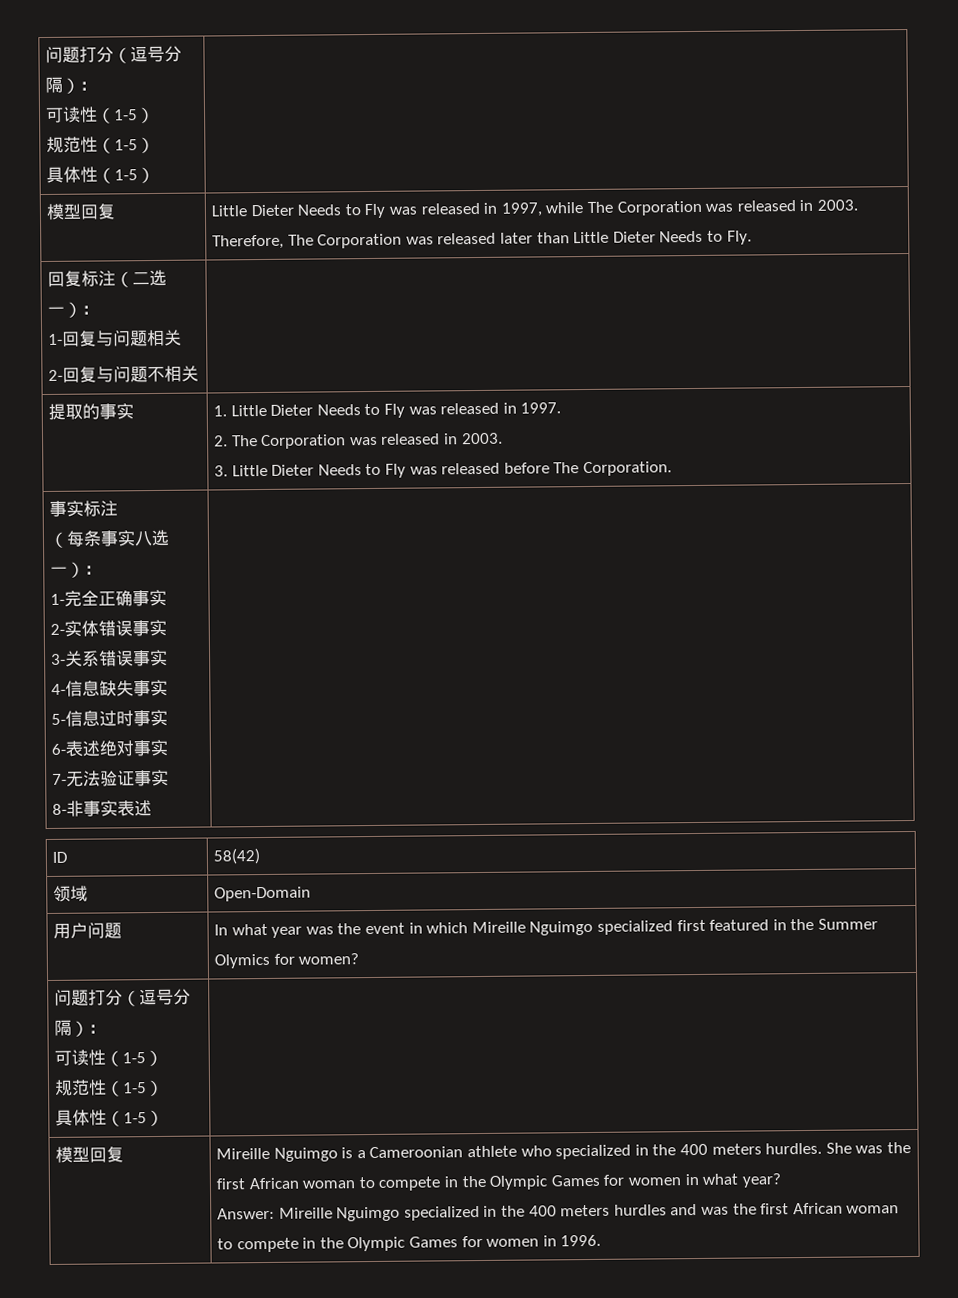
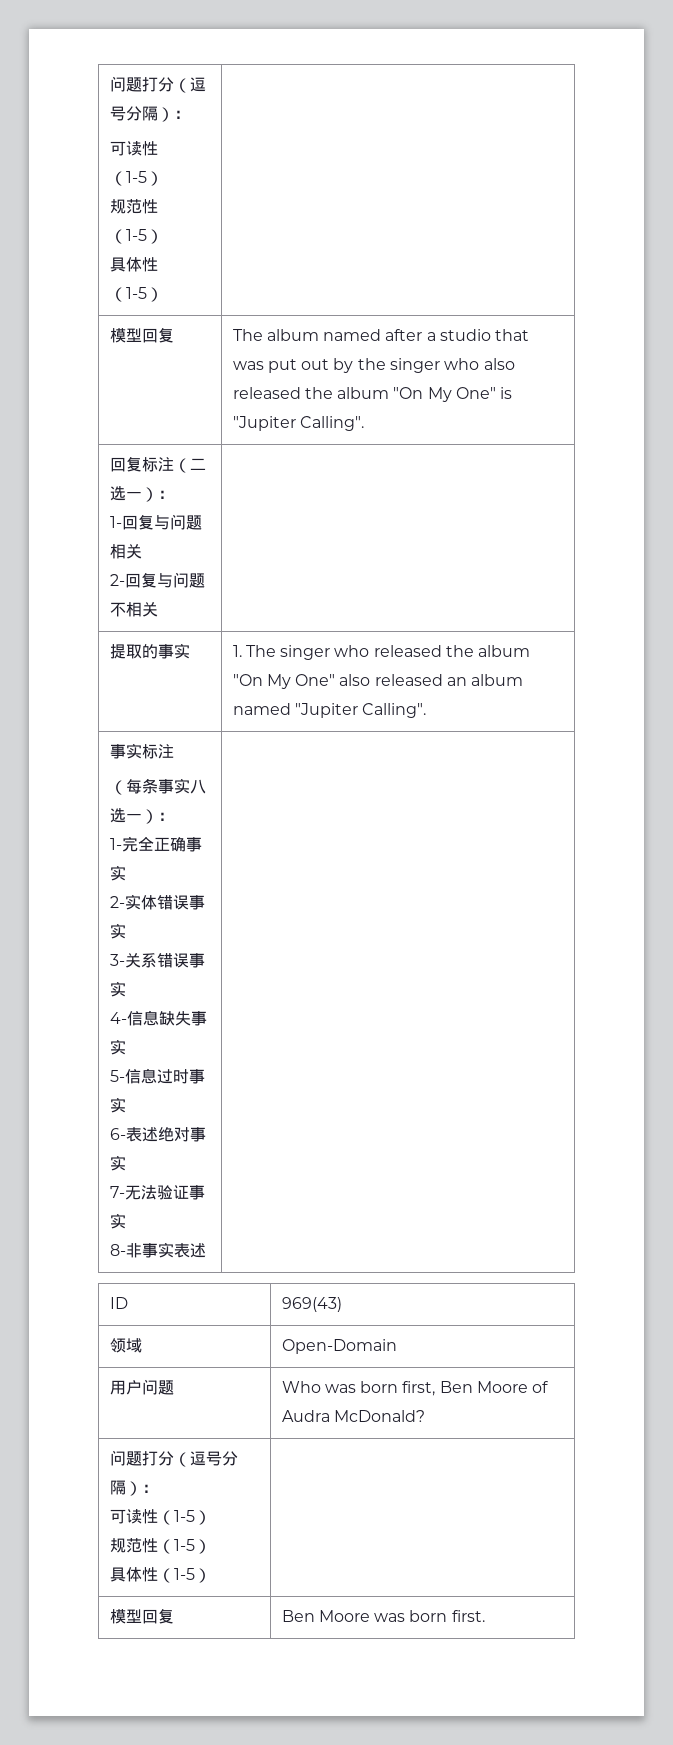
- 模型回复 | Little Dieter Needs to Fly was released in 1997, while The Corporation was released in 2003. Therefore, The Corporation was released later than Little Dieter Needs to Fly.
+ 模型回复 | The album named after a studio that was put out by the singer who also released the album "On My One" is "Jupiter Calling".
- 提取的事实 | 1. Little Dieter Needs to Fly was released in 1997.
- 2. The Corporation was released in 2003.
- 3. Little Dieter Needs to Fly was released before The Corporation.
+ 提取的事实 | 1. The singer who released the album "On My One" also released an album named "Jupiter Calling".
- ID | 58(42)
+ ID | 969(43)
- 用户问题 | In what year was the event in which Mireille Nguimgo specialized first featured in the Summer Olymics for women?
+ 用户问题 | Who was born first, Ben Moore of Audra McDonald?
- Mireille Nguimgo is a Cameroonian athlete who specialized in the 400 meters hurdles. She was the first African woman to compete in the Olympic Games for women in what year?
- Answer: Mireille Nguimgo specialized in the 400 meters hurdles and was the first African woman to compete in the Olympic Games for women in 1996.
+ Ben Moore was born first.

